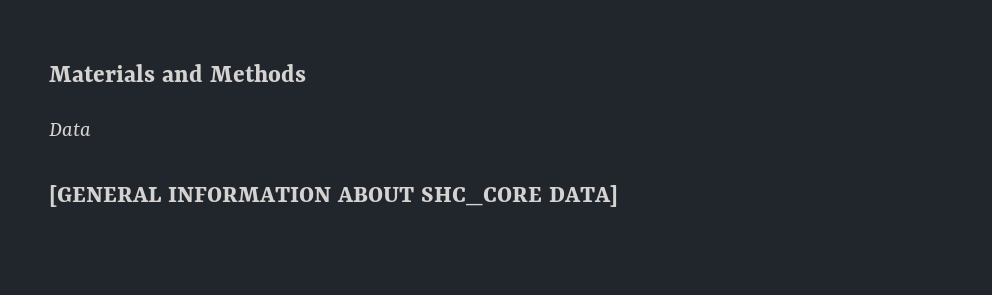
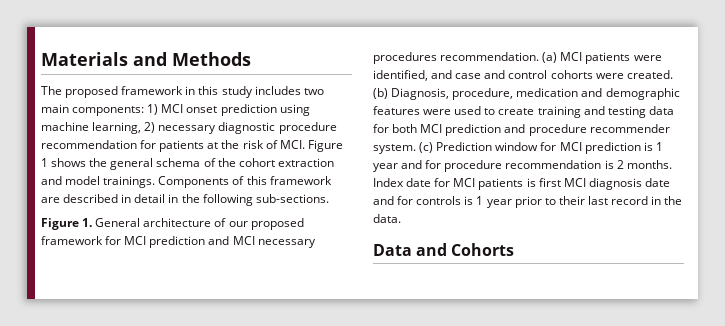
- Data
- [GENERAL INFORMATION ABOUT SHC_CORE DATA]
+ The proposed framework in this study includes two main components: 1) MCI onset prediction using machine learning, 2) necessary diagnostic procedure recommendation for patients at the risk of MCI. Figure 1 shows the general schema of the cohort extraction and model trainings. Components of this framework are described in detail in the following sub-sections.
+ Figure 1. General architecture of our proposed framework for MCI prediction and MCI necessary procedures recommendation. (a) MCI patients were identified, and case and control cohorts were created. (b) Diagnosis, procedure, medication and demographic features were used to create training and testing data for both MCI prediction and procedure recommender system. (c) Prediction window for MCI prediction is 1 year and for procedure recommendation is 2 months. Index date for MCI patients is first MCI diagnosis date and for controls is 1 year prior to their last record in the data.
+ Data and Cohorts

